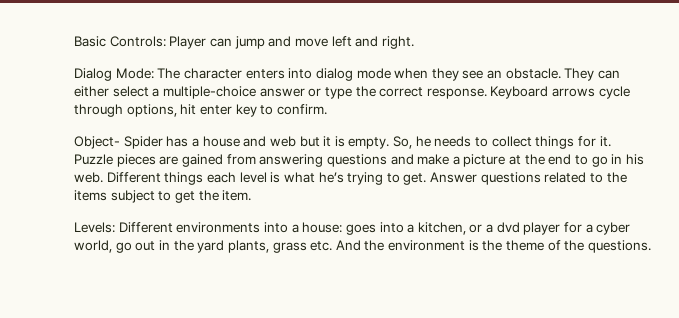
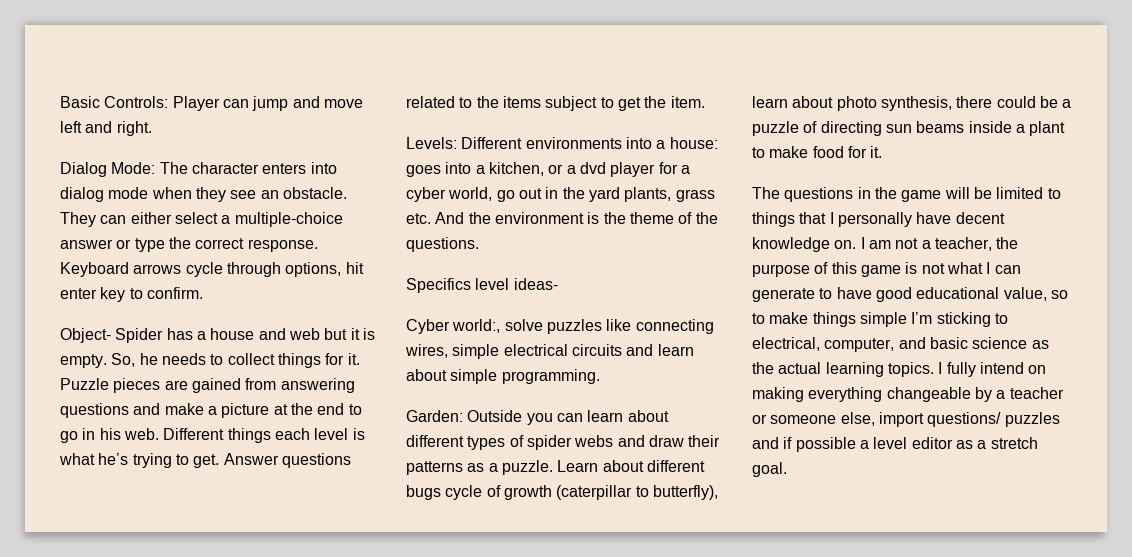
+ Specifics level ideas-
+ Cyber world:, solve puzzles like connecting wires, simple electrical circuits and learn about simple programming.
+ Garden: Outside you can learn about different types of spider webs and draw their patterns as a puzzle. Learn about different bugs cycle of growth (caterpillar to butterfly), learn about photo synthesis, there could be a puzzle of directing sun beams inside a plant to make food for it.
+ The questions in the game will be limited to things that I personally have decent knowledge on. I am not a teacher, the purpose of this game is not what I can generate to have good educational value, so to make things simple I’m sticking to electrical, computer, and basic science as the actual learning topics. I fully intend on making everything changeable by a teacher or someone else, import questions/ puzzles and if possible a level editor as a stretch goal.

